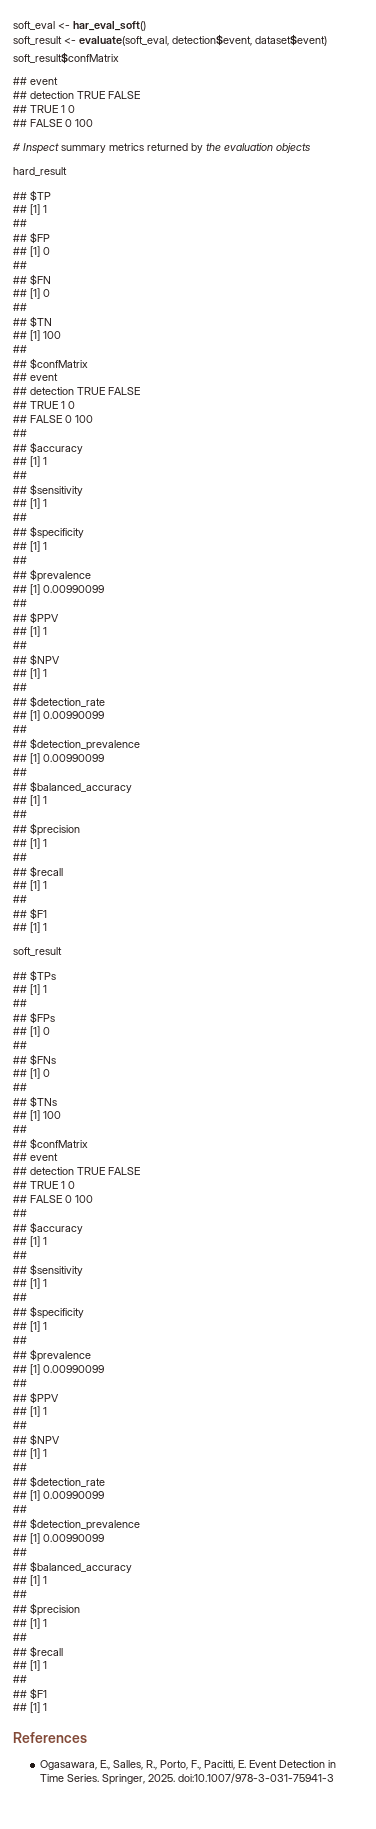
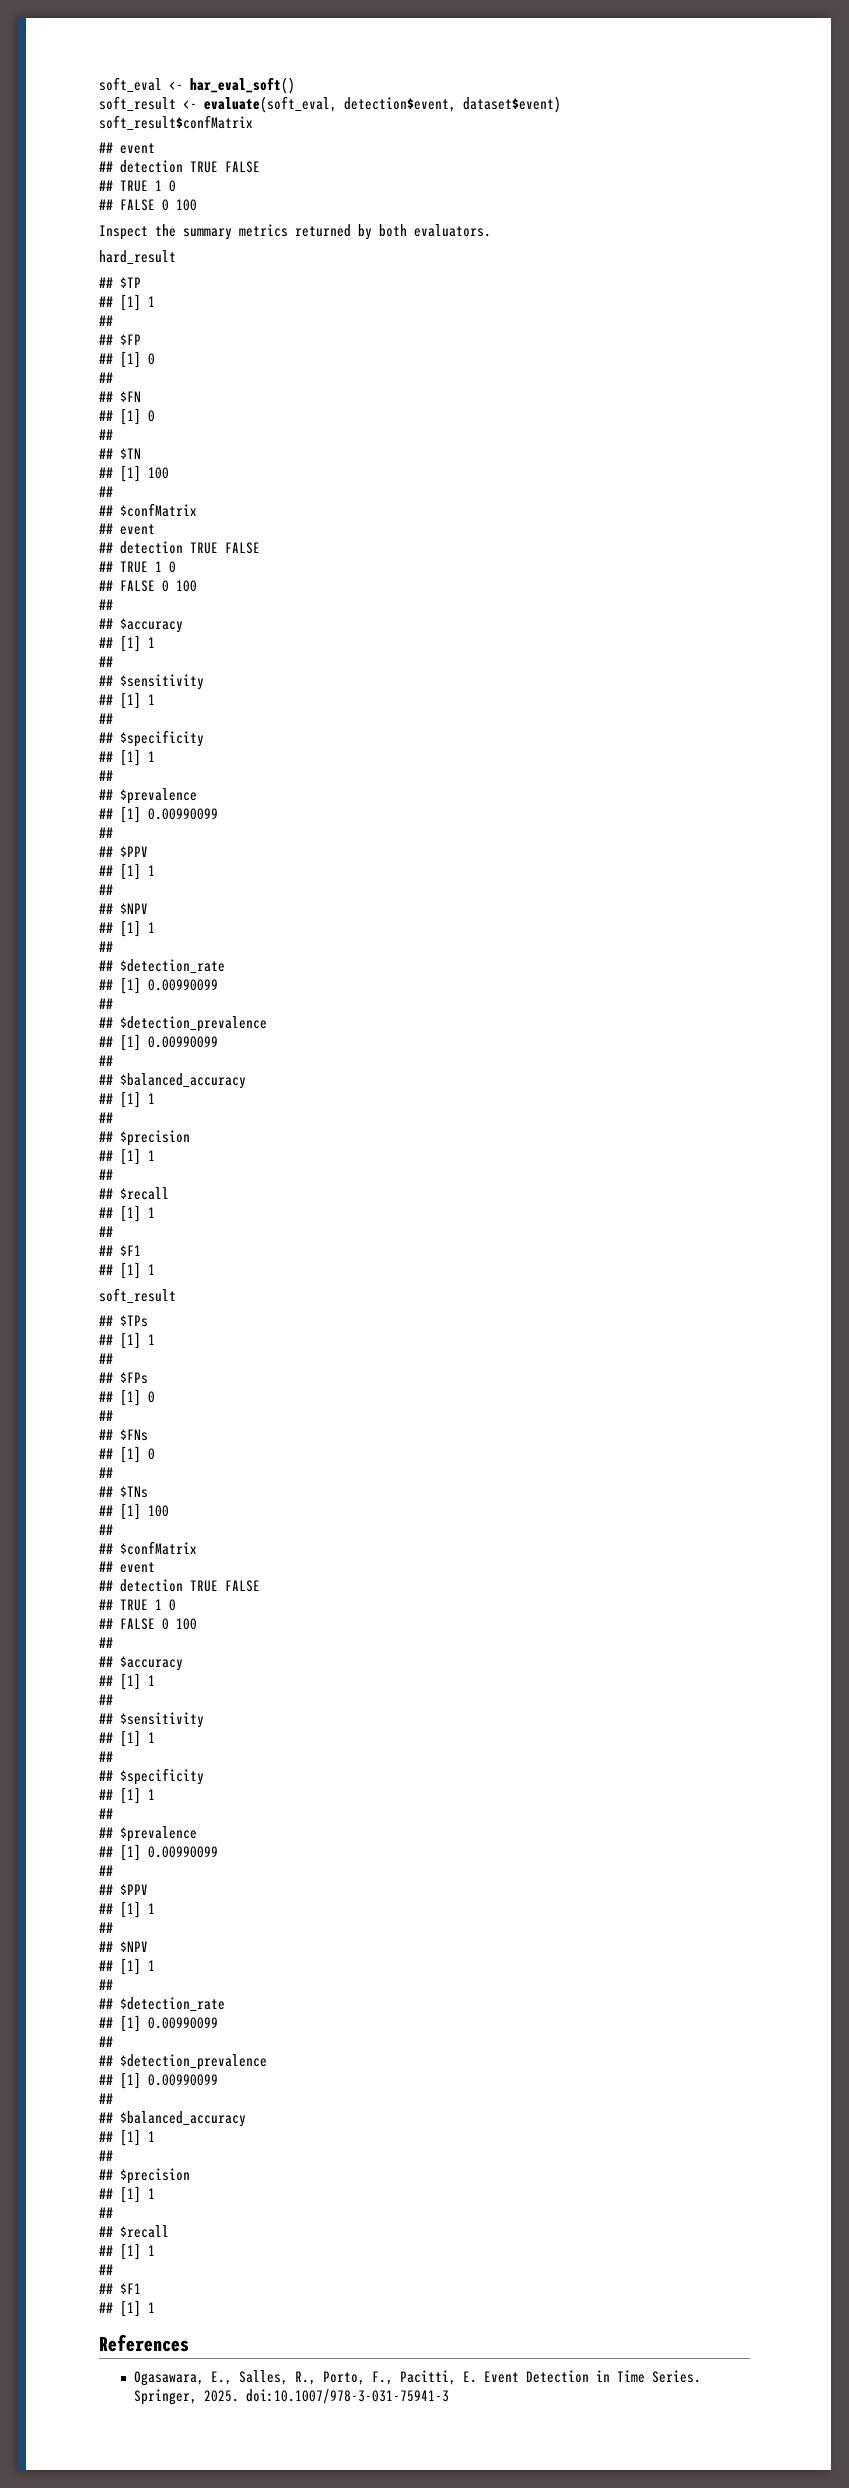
- # Inspect summary metrics returned by the evaluation objects
+ Inspect the summary metrics returned by both evaluators.

